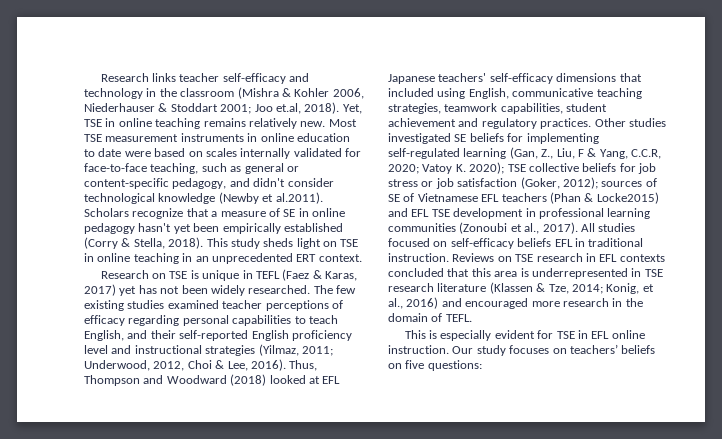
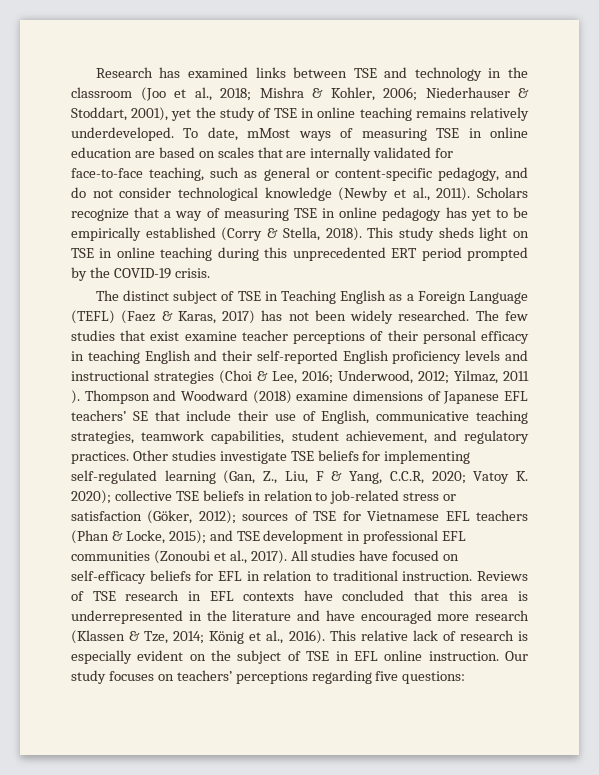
- Research links teacher self-efficacy and technology in the classroom (Mishra & Kohler 2006, Niederhauser & Stoddart 2001; Joo et.al, 2018). Yet, TSE in online teaching remains relatively new. Most TSE measurement instruments in online education to date were based on scales internally validated for face-to-face teaching, such as general or content-specific pedagogy, and didn't consider technological knowledge (Newby et al.2011). Scholars recognize that a measure of SE in online pedagogy hasn't yet been empirically established (Corry & Stella, 2018).
+ Research has examined links between TSE and technology in the classroom (Joo et al., 2018; Mishra & Kohler, 2006; Niederhauser & Stoddart, 2001), yet the study of TSE in online teaching remains relatively underdeveloped. To date, mMost ways of measuring TSE in online education are based on scales that are internally validated for face-to-face teaching, such as general or content-specific pedagogy, and do not consider technological knowledge (Newby et al., 2011). Scholars recognize that a way of measuring TSE in online pedagogy has yet to be empirically established (Corry & Stella, 2018).
- This study sheds light on TSE in online teaching in an unprecedented ERT context.
- Research on TSE is unique in TEFL (Faez & Karas, 2017) yet has not been widely researched.
+ This study sheds light on TSE in online teaching during this unprecedented ERT period prompted by the COVID-19 crisis.
+ The distinct subject of TSE in Teaching English as a Foreign Language (TEFL) (Faez & Karas, 2017) has not been widely researched.
- The few existing studies examined teacher perceptions of efficacy regarding personal capabilities to teach English, and their self-reported English proficiency level and instructional strategies (Yilmaz, 2011; Underwood, 2012, Choi & Lee, 2016). Thus, Thompson and Woodward (2018) looked at EFL Japanese teachers' self-efficacy dimensions that included using English, communicative teaching strategies, teamwork capabilities, student achievement and regulatory practices.
+ The few studies that exist examine teacher perceptions of their personal efficacy in teaching English and their self-reported English proficiency levels and instructional strategies (Choi & Lee, 2016; Underwood, 2012; Yilmaz, 2011 ). Thompson and Woodward (2018) examine dimensions of Japanese EFL teachers’ SE that include their use of English, communicative teaching strategies, teamwork capabilities, student achievement, and regulatory practices.
- Other studies investigated SE beliefs for implementing self-regulated learning (Gan, Z., Liu, F & Yang, C.C.R, 2020; Vatoy K. 2020); TSE collective beliefs for job stress or job satisfaction (Goker, 2012); sources of SE of Vietnamese EFL teachers (Phan & Locke2015) and EFL TSE development in professional learning communities (Zonoubi et al., 2017).
+ Other studies investigate TSE beliefs for implementing self-regulated learning (Gan, Z., Liu, F & Yang, C.C.R, 2020; Vatoy K. 2020); collective TSE beliefs in relation to job-related stress or satisfaction (Göker, 2012); sources of TSE for Vietnamese EFL teachers (Phan & Locke, 2015); and TSE development in professional EFL communities (Zonoubi et al., 2017).
- All studies focused on self-efficacy beliefs EFL in traditional instruction.
+ All studies have focused on self-efficacy beliefs for EFL in relation to traditional instruction.
- Reviews on TSE research in EFL contexts concluded that this area is underrepresented in TSE research literature (Klassen & Tze, 2014; Konig, et al., 2016) and encouraged more research in the domain of TEFL.
- This is especially evident for TSE in EFL online instruction.
+ Reviews of TSE research in EFL contexts have concluded that this area is underrepresented in the literature and have encouraged more research (Klassen & Tze, 2014; König et al., 2016). This relative lack of research is especially evident on the subject of TSE in EFL online instruction.
- Our study focuses on teachers’ beliefs on five questions:
+ Our study focuses on teachers’ perceptions regarding five questions:

